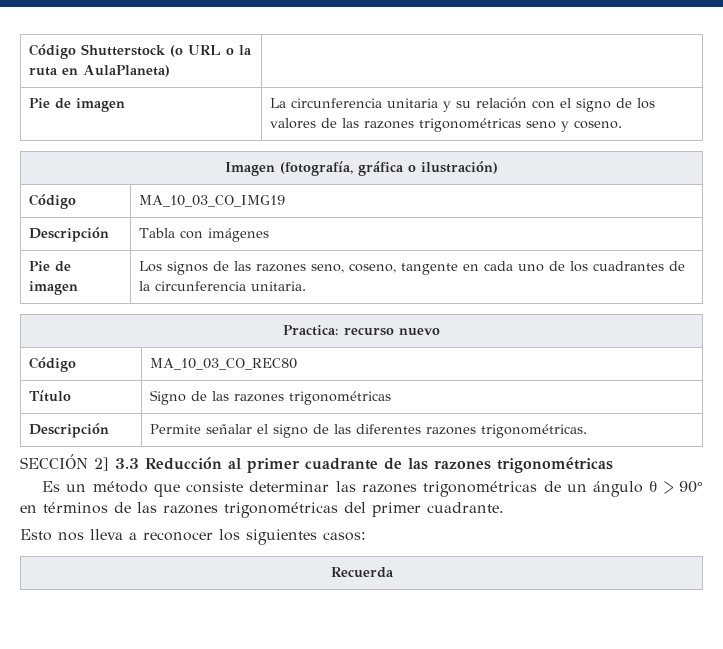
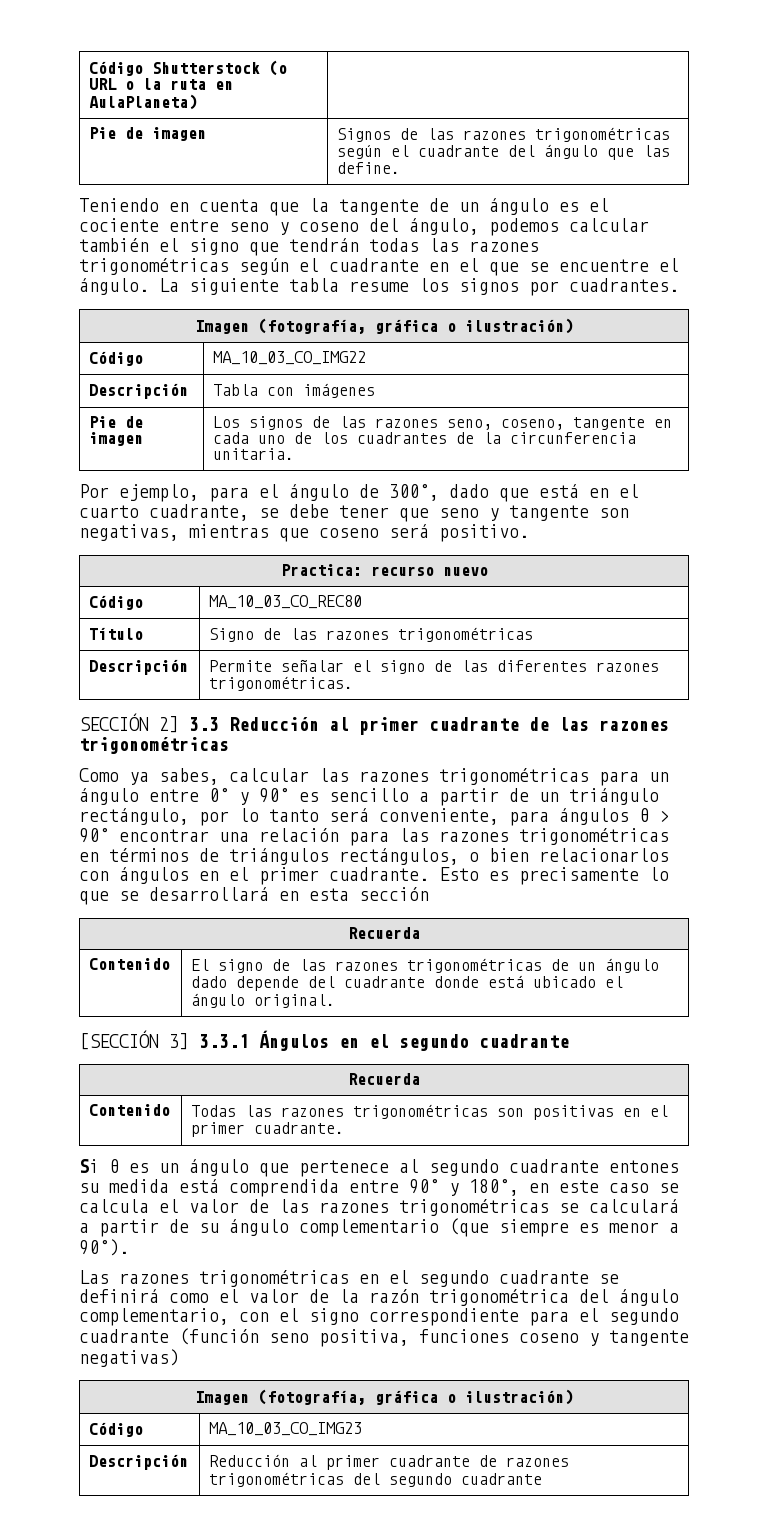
- Pie de imagen | La circunferencia unitaria y su relación con el signo de los valores de las razones trigonométricas seno y coseno.
+ Pie de imagen | Signos de las razones trigonométricas según el cuadrante del ángulo que las define.
+ Teniendo en cuenta que la tangente de un ángulo es el cociente entre seno y coseno del ángulo, podemos calcular también el signo que tendrán todas las razones trigonométricas según el cuadrante en el que se encuentre el ángulo. La siguiente tabla resume los signos por cuadrantes.
  Imagen (fotografía, gráfica o ilustración)
- Código | MA_10_03_CO_IMG19
+ Código | MA_10_03_CO_IMG22
+ Por ejemplo, para el ángulo de 300°, dado que está en el cuarto cuadrante, se debe tener que seno y tangente son negativas, mientras que coseno será positivo.
- Es un método que consiste determinar las razones trigonométricas de un ángulo θ > 90° en términos de las razones trigonométricas del primer cuadrante.
- Esto nos lleva a reconocer los siguientes casos:
+ Como ya sabes, calcular las razones trigonométricas para un ángulo entre 0° y 90° es sencillo a partir de un triángulo rectángulo, por lo tanto será conveniente, para ángulos θ > 90° encontrar una relación para las razones trigonométricas en términos de triángulos rectángulos, o bien relacionarlos con ángulos en el primer cuadrante. Esto es precisamente lo que se desarrollará en esta sección
  Recuerda
+ Contenido | El signo de las razones trigonométricas de un ángulo dado depende del cuadrante donde está ubicado el ángulo original.
+ [SECCIÓN 3] 3.3.1 Ángulos en el segundo cuadrante
+ Recuerda
+ Contenido | Todas las razones trigonométricas son positivas en el primer cuadrante.
+ Si θ es un ángulo que pertenece al segundo cuadrante entones su medida está comprendida entre 90° y 180°, en este caso se calcula el valor de las razones trigonométricas se calculará a partir de su ángulo complementario (que siempre es menor a 90°).
+ Las razones trigonométricas en el segundo cuadrante se definirá como el valor de la razón trigonométrica del ángulo complementario, con el signo correspondiente para el segundo cuadrante (función seno positiva, funciones coseno y tangente negativas)
+ Imagen (fotografía, gráfica o ilustración)
+ Código | MA_10_03_CO_IMG23
+ Descripción | Reducción al primer cuadrante de razones trigonométricas del segundo cuadrante

